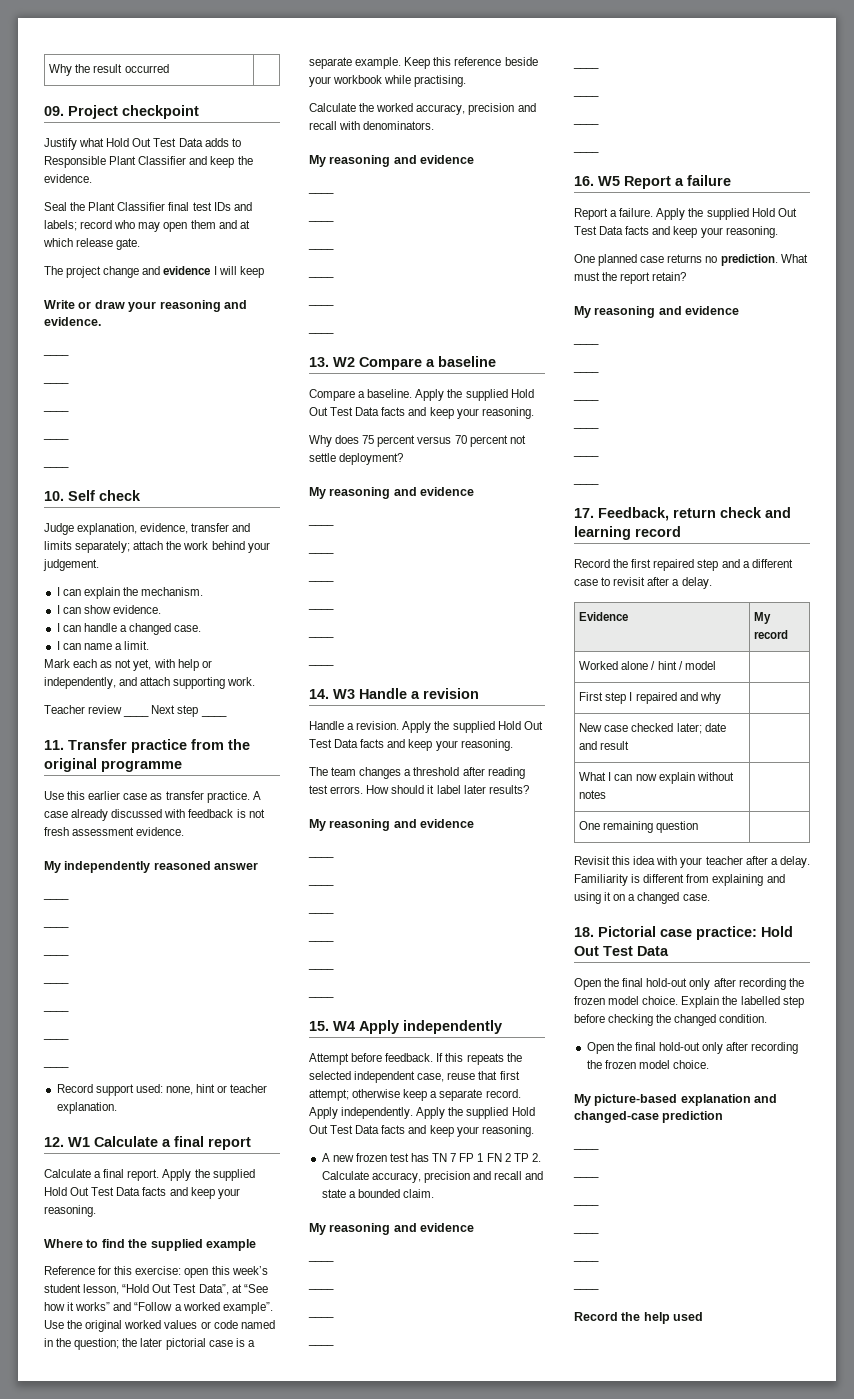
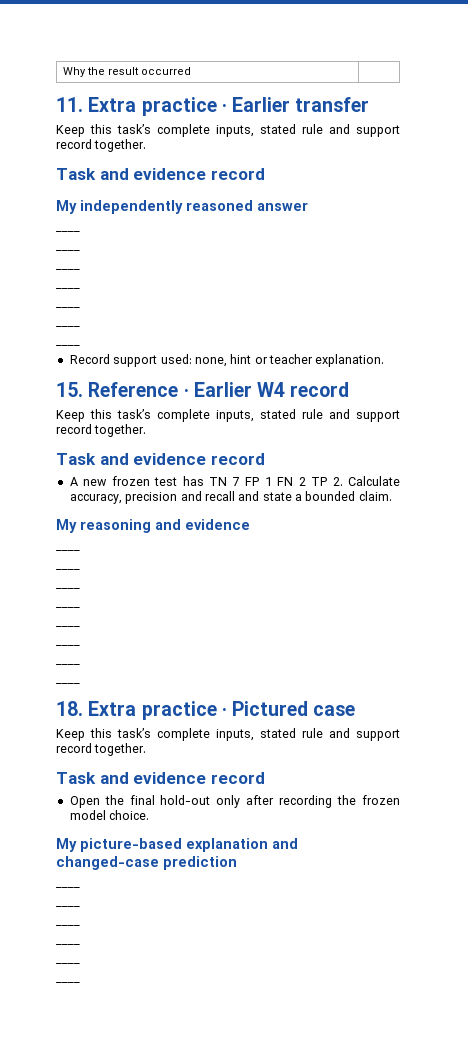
- 09. Project checkpoint
- Justify what Hold Out Test Data adds to Responsible Plant Classifier and keep the evidence.
- Seal the Plant Classifier final test IDs and labels; record who may open them and at which release gate.
- The project change and evidence I will keep
- Write or draw your reasoning and evidence.
- ____
- ____
- ____
- ____
- ____
- 10. Self check
- Judge explanation, evidence, transfer and limits separately; attach the work behind your judgement.
- I can explain the mechanism.
- I can show evidence.
- I can handle a changed case.
- I can name a limit.
- Mark each as not yet, with help or independently, and attach supporting work.
- Teacher review ____ Next step ____
- 11. Transfer practice from the original programme
- Use this earlier case as transfer practice. A case already discussed with feedback is not fresh assessment evidence.
+ 11. Extra practice · Earlier transfer
+ Keep this task’s complete inputs, stated rule and support record together.
+ Task and evidence record
- 12. W1 Calculate a final report
- Calculate a final report. Apply the supplied Hold Out Test Data facts and keep your reasoning.
- Where to find the supplied example
- Reference for this exercise: open this week’s student lesson, “Hold Out Test Data”, at “See how it works” and “Follow a worked example”. Use the original worked values or code named in the question; the later pictorial case is a separate example. Keep this reference beside your workbook while practising.
- Calculate the worked accuracy, precision and recall with denominators.
- My reasoning and evidence
- ____
- ____
- ____
- ____
- ____
- ____
- 13. W2 Compare a baseline
- Compare a baseline. Apply the supplied Hold Out Test Data facts and keep your reasoning.
- Why does 75 percent versus 70 percent not settle deployment?
- My reasoning and evidence
- ____
- ____
- ____
- ____
- ____
- ____
- 14. W3 Handle a revision
- Handle a revision. Apply the supplied Hold Out Test Data facts and keep your reasoning.
- The team changes a threshold after reading test errors. How should it label later results?
- My reasoning and evidence
- ____
- ____
- ____
- ____
- ____
- ____
- 15. W4 Apply independently
- Attempt before feedback. If this repeats the selected independent case, reuse that first attempt; otherwise keep a separate record. Apply independently. Apply the supplied Hold Out Test Data facts and keep your reasoning.
+ 15. Reference · Earlier W4 record
+ Keep this task’s complete inputs, stated rule and support record together.
+ Task and evidence record
- 16. W5 Report a failure
- Report a failure. Apply the supplied Hold Out Test Data facts and keep your reasoning.
- One planned case returns no prediction. What must the report retain?
- My reasoning and evidence
- ____
- ____
- ____
- ____
- ____
- ____
- 17. Feedback, return check and learning record
- Record the first repaired step and a different case to revisit after a delay.
- Evidence | My record
- Worked alone / hint / model |
- First step I repaired and why |
- New case checked later; date and result |
- What I can now explain without notes |
- One remaining question |
- Revisit this idea with your teacher after a delay. Familiarity is different from explaining and using it on a changed case.
- 18. Pictorial case practice: Hold Out Test Data
- Open the final hold-out only after recording the frozen model choice. Explain the labelled step before checking the changed condition.
+ 18. Extra practice · Pictured case
+ Keep this task’s complete inputs, stated rule and support record together.
+ Task and evidence record
- Record the help used

